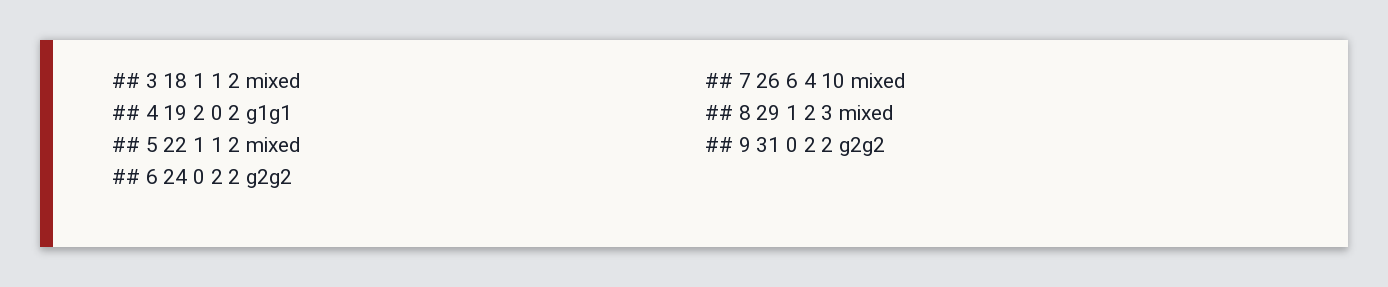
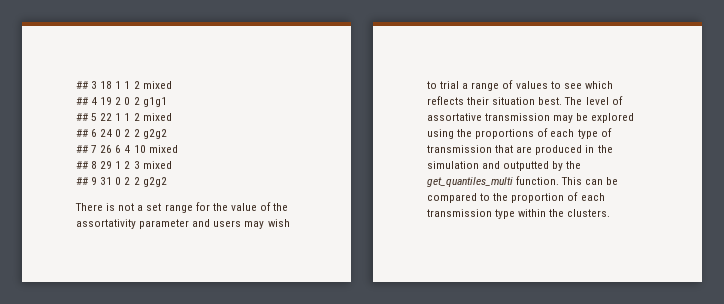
+ There is not a set range for the value of the assortativity parameter and users may wish to trial a range of values to see which reflects their situation best. The level of assortative transmission may be explored using the proportions of each type of transmission that are produced in the simulation and outputted by the get_quantiles_multi function. This can be compared to the proportion of each transmission type within the clusters.

